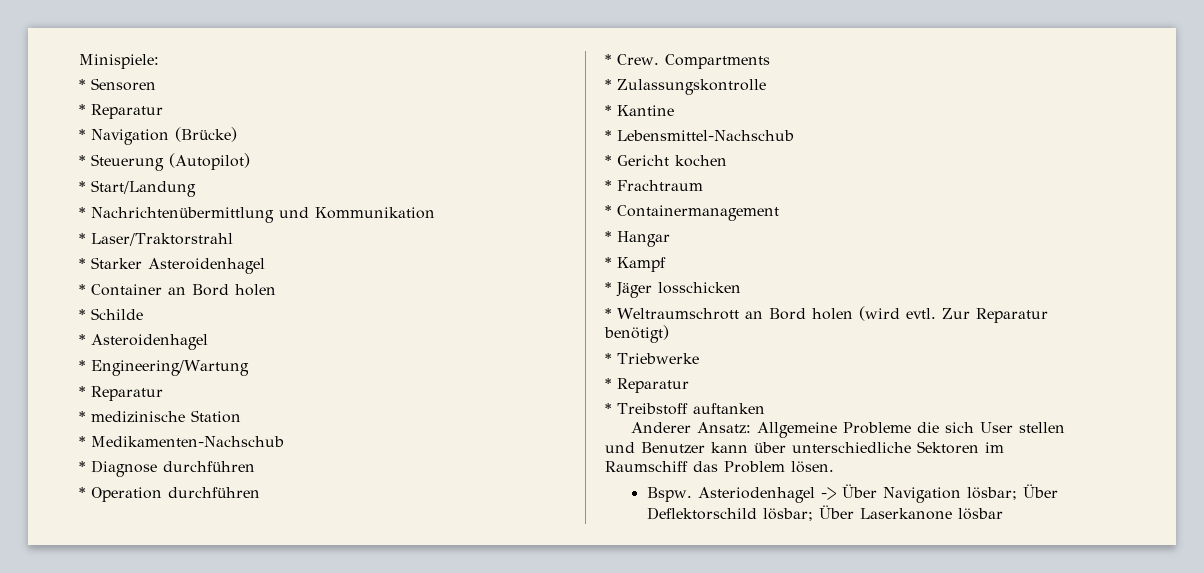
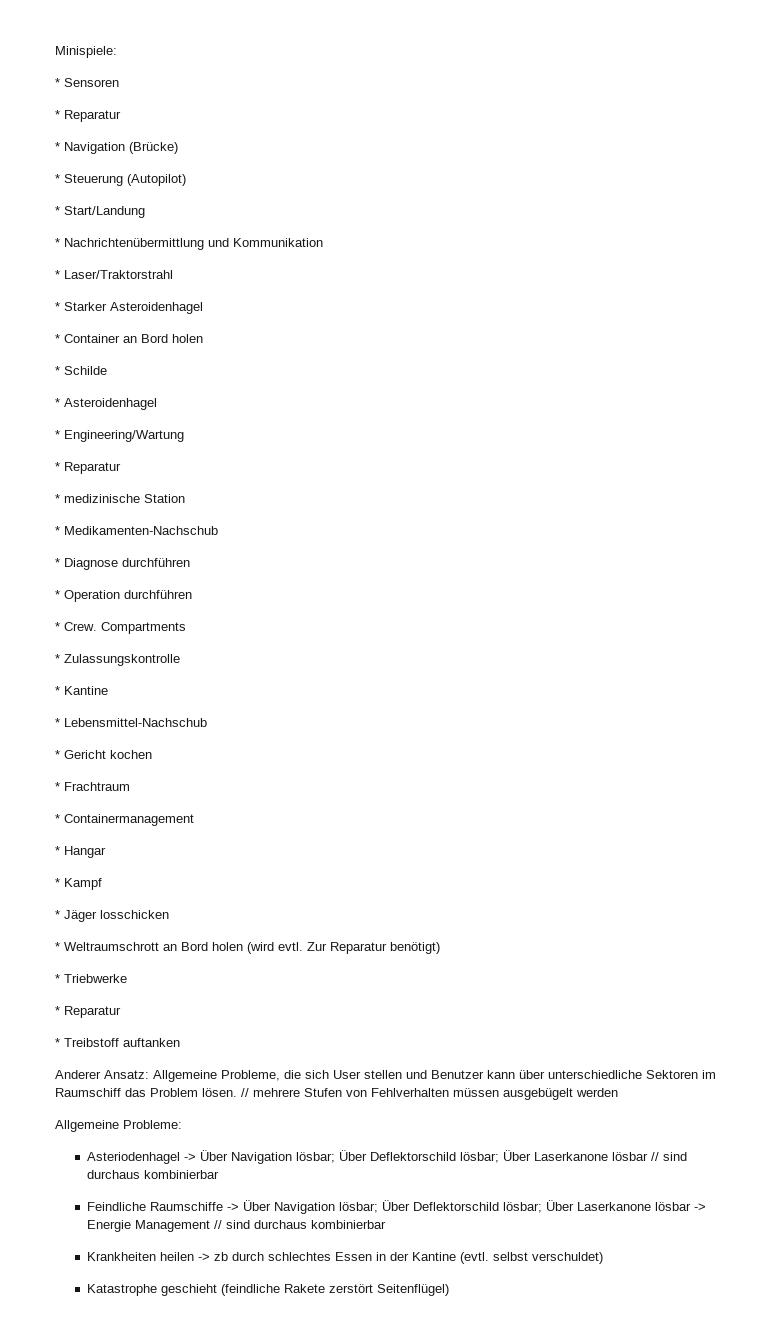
- Anderer Ansatz: Allgemeine Probleme die sich User stellen und Benutzer kann über unterschiedliche Sektoren im Raumschiff das Problem lösen.
- Bspw. Asteriodenhagel -> Über Navigation lösbar; Über Deflektorschild lösbar; Über Laserkanone lösbar
+ Anderer Ansatz: Allgemeine Probleme, die sich User stellen und Benutzer kann über unterschiedliche Sektoren im Raumschiff das Problem lösen. // mehrere Stufen von Fehlverhalten müssen ausgebügelt werden
+ Allgemeine Probleme:
+ Asteriodenhagel -> Über Navigation lösbar; Über Deflektorschild lösbar; Über Laserkanone lösbar // sind durchaus kombinierbar
+ Feindliche Raumschiffe -> Über Navigation lösbar; Über Deflektorschild lösbar; Über Laserkanone lösbar -> Energie Management // sind durchaus kombinierbar
+ Krankheiten heilen -> zb durch schlechtes Essen in der Kantine (evtl. selbst verschuldet)
+ Katastrophe geschieht (feindliche Rakete zerstört Seitenflügel)

